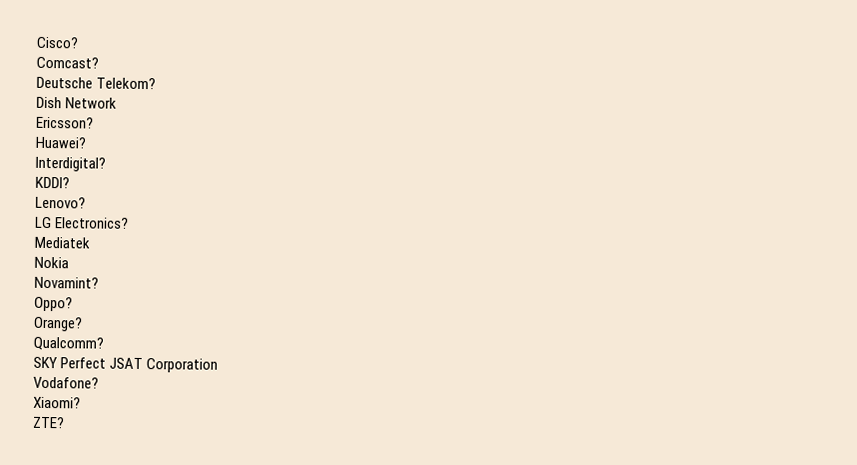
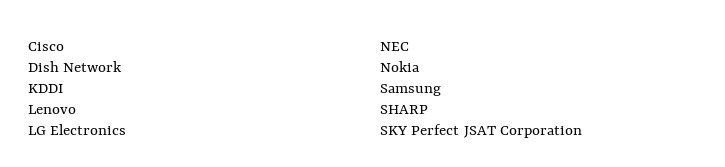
- Cisco?
- Comcast?
- Deutsche Telekom?
+ Cisco
  Dish Network
- Ericsson?
- Huawei?
- Interdigital?
- KDDI?
- Lenovo?
+ KDDI
+ Lenovo
- LG Electronics?
- Mediatek
+ LG Electronics
+ NEC
- Novamint?
- Oppo?
- Orange?
- Qualcomm?
+ Samsung
+ SHARP
- Vodafone?
- Xiaomi?
- ZTE?

